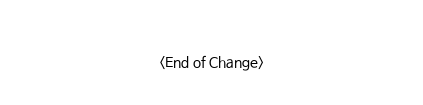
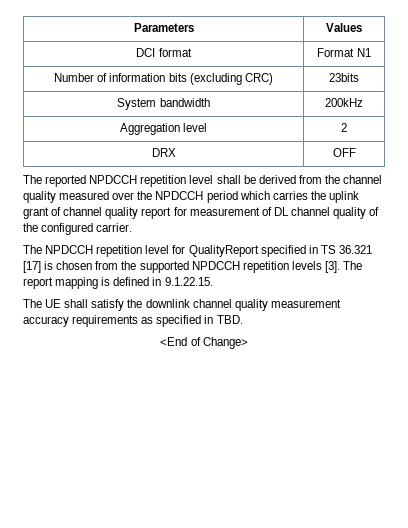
+ Parameters | Values
+ DCI format | Format N1
+ Number of information bits (excluding CRC) | 23bits
+ System bandwidth | 200kHz
+ Aggregation level | 2
+ DRX | OFF
+ The reported NPDCCH repetition level shall be derived from the channel quality measured over the NPDCCH period which carries the uplink grant of channel quality report for measurement of DL channel quality of the configured carrier.
+ The NPDCCH repetition level for QualityReport specified in TS 36.321 [17] is chosen from the supported NPDCCH repetition levels [3]. The report mapping is defined in 9.1.22.15.
+ The UE shall satisfy the downlink channel quality measurement accuracy requirements as specified in TBD.

